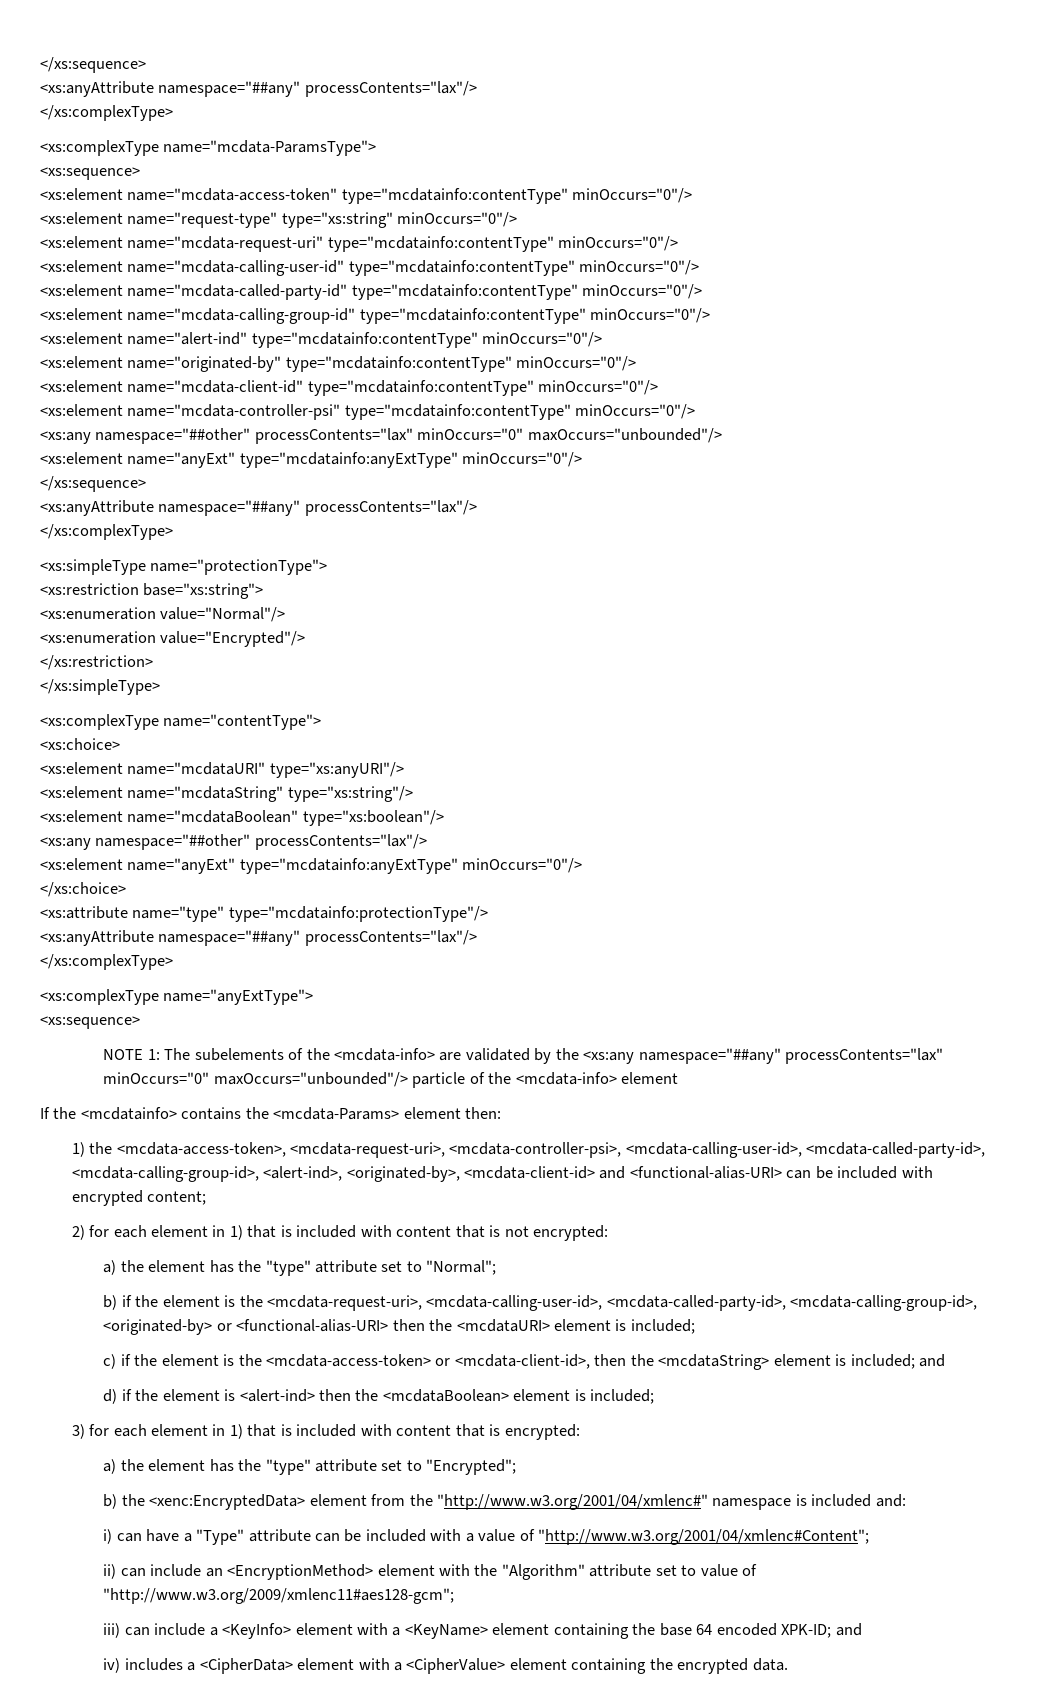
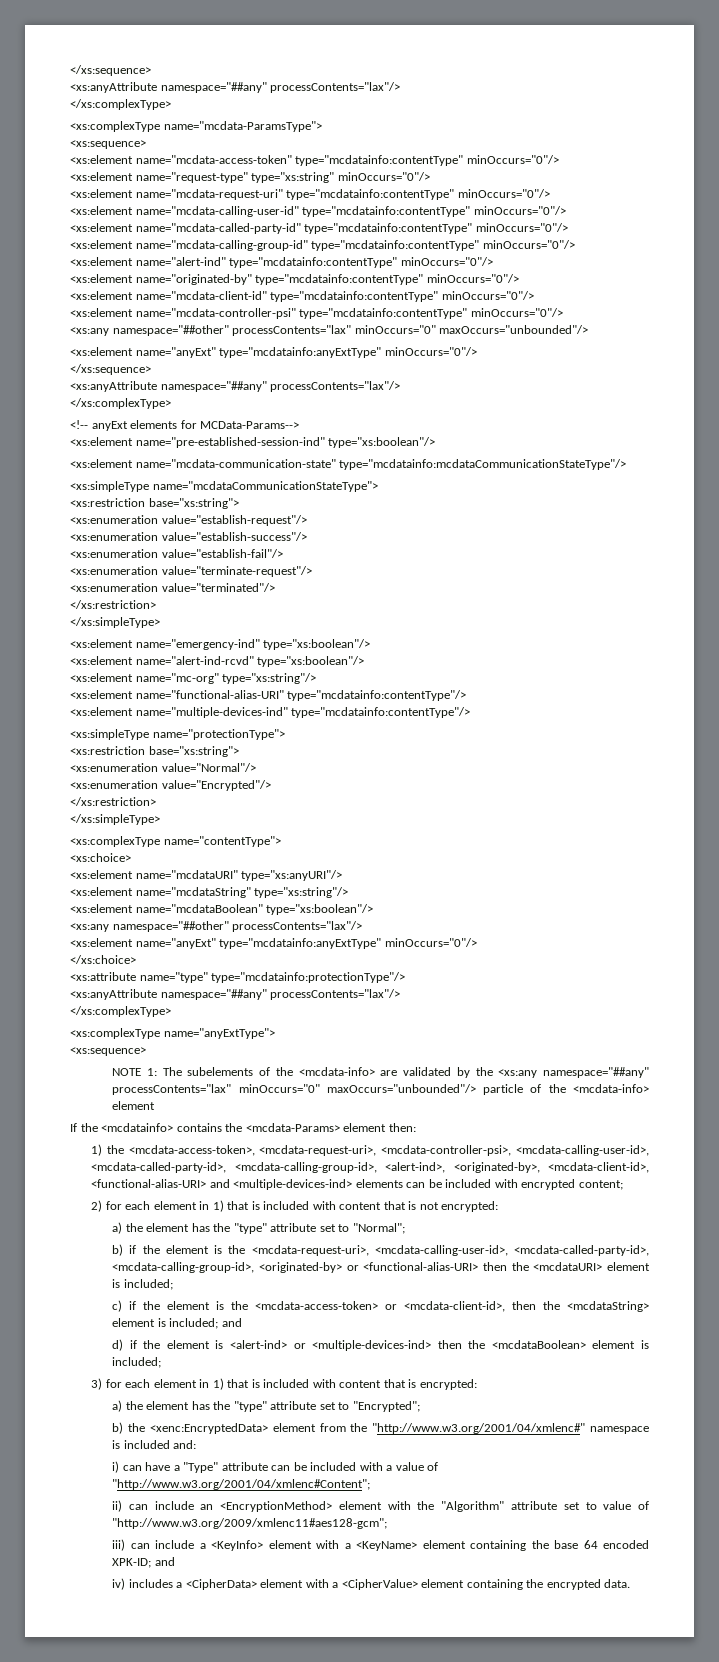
+ <!-- anyExt elements for MCData-Params-->
+ <xs:element name="pre-established-session-ind" type="xs:boolean"/>
+ <xs:element name="mcdata-communication-state" type="mcdatainfo:mcdataCommunicationStateType"/>
+ <xs:simpleType name="mcdataCommunicationStateType">
+ <xs:restriction base="xs:string">
+ <xs:enumeration value="establish-request"/>
+ <xs:enumeration value="establish-success"/>
+ <xs:enumeration value="establish-fail"/>
+ <xs:enumeration value="terminate-request"/>
+ <xs:enumeration value="terminated"/>
+ </xs:restriction>
+ </xs:simpleType>
+ <xs:element name="emergency-ind" type="xs:boolean"/>
+ <xs:element name="alert-ind-rcvd" type="xs:boolean"/>
+ <xs:element name="mc-org" type="xs:string"/>
+ <xs:element name="functional-alias-URI" type="mcdatainfo:contentType"/>
+ <xs:element name="multiple-devices-ind" type="mcdatainfo:contentType"/>
- 1) the <mcdata-access-token>, <mcdata-request-uri>, <mcdata-controller-psi>, <mcdata-calling-user-id>, <mcdata-called-party-id>, <mcdata-calling-group-id>, <alert-ind>, <originated-by>, <mcdata-client-id> and <functional-alias-URI> can be included with encrypted content;
+ 1) the <mcdata-access-token>, <mcdata-request-uri>, <mcdata-controller-psi>, <mcdata-calling-user-id>, <mcdata-called-party-id>, <mcdata-calling-group-id>, <alert-ind>, <originated-by>, <mcdata-client-id>, <functional-alias-URI> and <multiple-devices-ind> elements can be included with encrypted content;
- d) if the element is <alert-ind> then the <mcdataBoolean> element is included;
+ d) if the element is <alert-ind> or <multiple-devices-ind> then the <mcdataBoolean> element is included;

